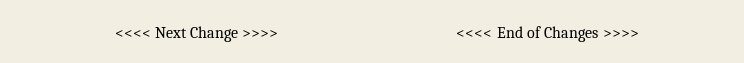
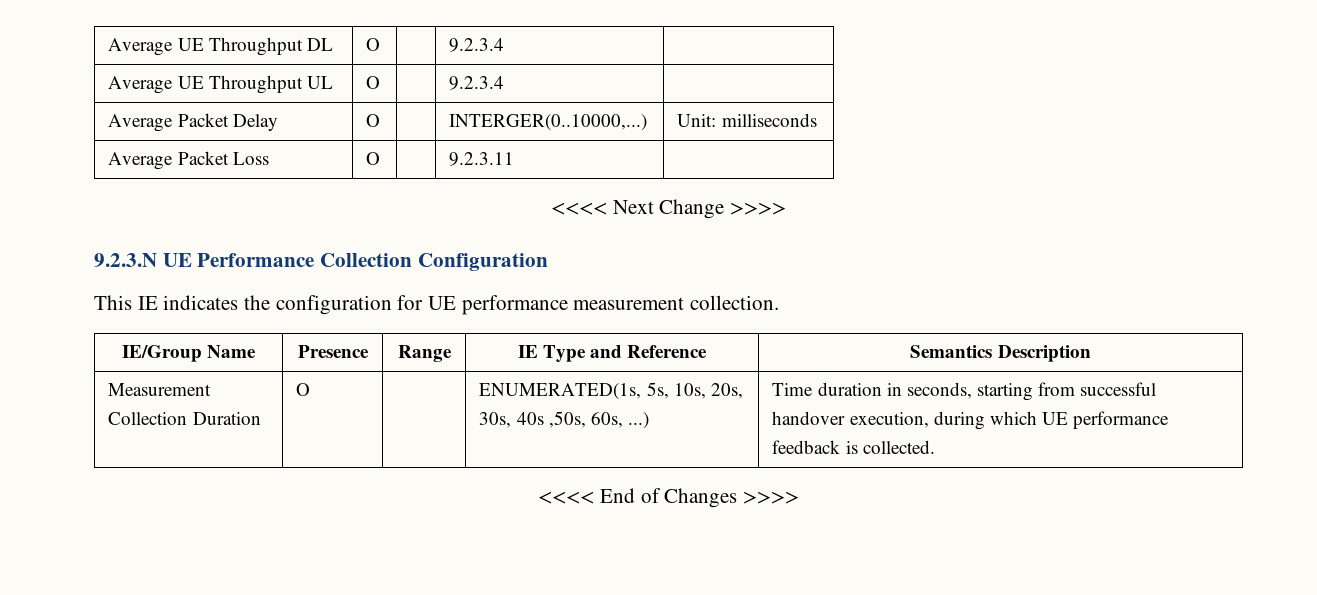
+ Average UE Throughput DL | O | | 9.2.3.4 |
+ Average UE Throughput UL | O | | 9.2.3.4 |
+ Average Packet Delay | O | | INTERGER(0..10000,...) | Unit: milliseconds
+ Average Packet Loss | O | | 9.2.3.11 |
  <<<< Next Change >>>>
+ 9.2.3.N UE Performance Collection Configuration
+ This IE indicates the configuration for UE performance measurement collection.
+ IE/Group Name | Presence | Range | IE Type and Reference | Semantics Description
+ Measurement Collection Duration | O | | ENUMERATED(1s, 5s, 10s, 20s, 30s, 40s ,50s, 60s, ...) | Time duration in seconds, starting from successful handover execution, during which UE performance feedback is collected.

